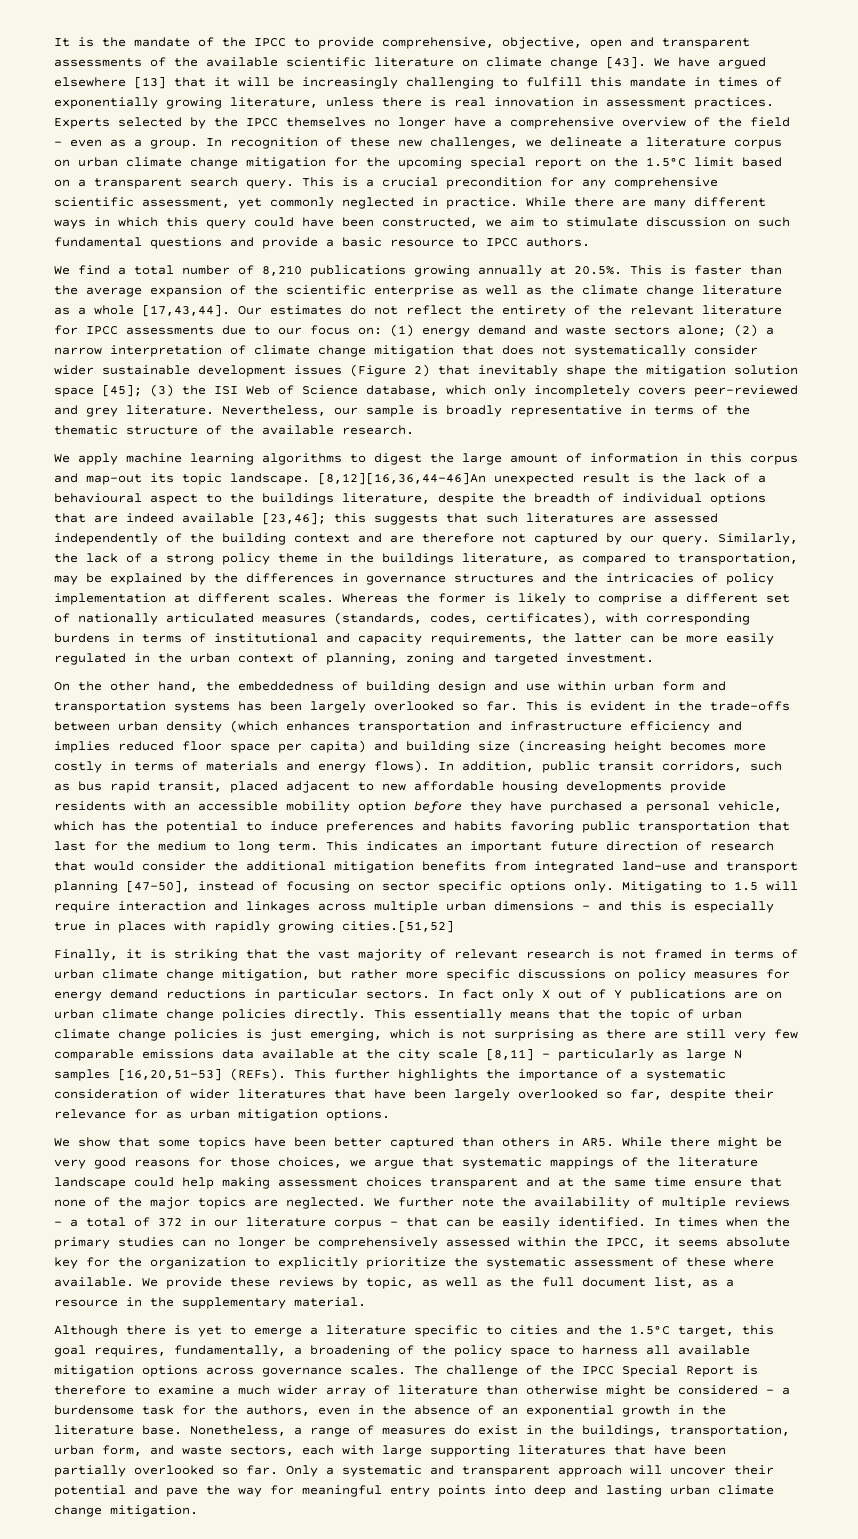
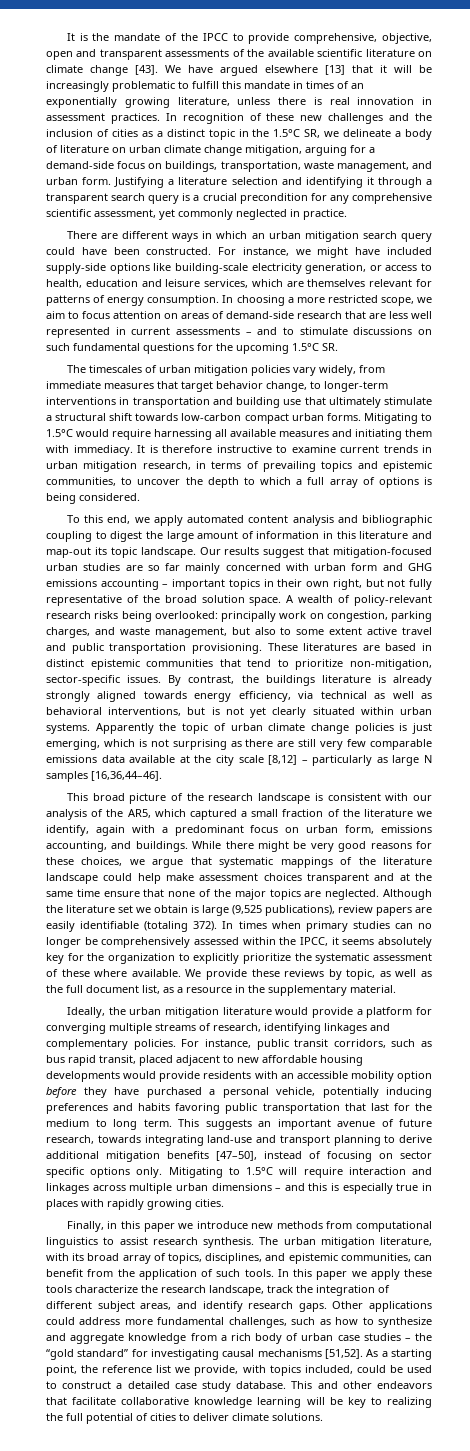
- We have argued elsewhere [13] that it will be increasingly challenging to fulfill this mandate in times of exponentially growing literature, unless there is real innovation in assessment practices.
+ We have argued elsewhere [13] that it will be increasingly problematic to fulfill this mandate in times of an exponentially growing literature, unless there is real innovation in assessment practices.
- Experts selected by the IPCC themselves no longer have a comprehensive overview of the field – even as a group.
- In recognition of these new challenges, we delineate a literature corpus on urban climate change mitigation for the upcoming special report on the 1.5°C limit based on a transparent search query. This is a crucial precondition for any comprehensive scientific assessment, yet commonly neglected in practice. While there are many different ways in which this query could have been constructed, we aim to stimulate discussion on such fundamental questions and provide a basic resource to IPCC authors.
- We find a total number of 8,210 publications growing annually at 20.5%. This is faster than the average expansion of the scientific enterprise as well as the climate change literature as a whole [17,43,44]. Our estimates do not reflect the entirety of the relevant literature for IPCC assessments due to our focus on: (1) energy demand and waste sectors alone; (2) a narrow interpretation of climate change mitigation that does not systematically consider wider sustainable development issues (Figure 2) that inevitably shape the mitigation solution space [45]; (3) the ISI Web of Science database, which only incompletely covers peer-reviewed and grey literature. Nevertheless, our sample is broadly representative in terms of the thematic structure of the available research.
- We apply machine learning algorithms to digest the large amount of information in this corpus and map-out its topic landscape.
+ In recognition of these new challenges and the inclusion of cities as a distinct topic in the 1.5°C SR, we delineate a body of literature on urban climate change mitigation, arguing for a demand-side focus on buildings, transportation, waste management, and urban form. Justifying a literature selection and identifying it through a transparent search query is a crucial precondition for any comprehensive scientific assessment, yet commonly neglected in practice.
+ There are different ways in which an urban mitigation search query could have been constructed. For instance, we might have included supply-side options like building-scale electricity generation, or access to health, education and leisure services, which are themselves relevant for patterns of energy consumption. In choosing a more restricted scope, we aim to focus attention on areas of demand-side research that are less well represented in current assessments – and to stimulate discussions on such fundamental questions for the upcoming 1.5°C SR.
+ The timescales of urban mitigation policies vary widely, from immediate measures that target behavior change, to longer-term interventions in transportation and building use that ultimately stimulate a structural shift towards low-carbon compact urban forms. Mitigating to 1.5°C would require harnessing all available measures and initiating them with immediacy. It is therefore instructive to examine current trends in urban mitigation research, in terms of prevailing topics and epistemic communities, to uncover the depth to which a full array of options is being considered.
+ To this end, we apply automated content analysis and bibliographic coupling to digest the large amount of information in this literature and map-out its topic landscape.
- [8,12][16,36,44–46]An unexpected result is the lack of a behavioural aspect to the buildings literature, despite the breadth of individual options that are indeed available [23,46]; this suggests that such literatures are assessed independently of the building context and are therefore not captured by our query. Similarly, the lack of a strong policy theme in the buildings literature, as compared to transportation, may be explained by the differences in governance structures and the intricacies of policy implementation at different scales. Whereas the former is likely to comprise a different set of nationally articulated measures (standards, codes, certificates), with corresponding burdens in terms of institutional and capacity requirements, the latter can be more easily regulated in the urban context of planning, zoning and targeted investment.
- On the other hand, the embeddedness of building design and use within urban form and transportation systems has been largely overlooked so far. This is evident in the trade-offs between urban density (which enhances transportation and infrastructure efficiency and implies reduced floor space per capita) and building size (increasing height becomes more costly in terms of materials and energy flows). In addition, public transit corridors, such as bus rapid transit, placed adjacent to new affordable housing developments provide residents with an accessible mobility option before they have purchased a personal vehicle, which has the potential to induce preferences and habits favoring public transportation that last for the medium to long term. This indicates an important future direction of research that would consider the additional mitigation benefits from integrated land-use and transport planning [47–50], instead of focusing on sector specific options only. Mitigating to 1.5 will require interaction and linkages across multiple urban dimensions – and this is especially true in places with rapidly growing cities.[51,52]
- Finally, it is striking that the vast majority of relevant research is not framed in terms of urban climate change mitigation, but rather more specific discussions on policy measures for energy demand reductions in particular sectors. In fact only X out of Y publications are on urban climate change policies directly. This essentially means that the topic of urban climate change policies is just emerging, which is not surprising as there are still very few comparable emissions data available at the city scale [8,11] – particularly as large N samples [16,20,51–53] (REFs). This further highlights the importance of a systematic consideration of wider literatures that have been largely overlooked so far, despite their relevance for as urban mitigation options.
- We show that some topics have been better captured than others in AR5. While there might be very good reasons for those choices, we argue that systematic mappings of the literature landscape could help making assessment choices transparent and at the same time ensure that none of the major topics are neglected.
+ Our results suggest that mitigation-focused urban studies are so far mainly concerned with urban form and GHG emissions accounting – important topics in their own right, but not fully representative of the broad solution space. A wealth of policy-relevant research risks being overlooked: principally work on congestion, parking charges, and waste management, but also to some extent active travel and public transportation provisioning. These literatures are based in distinct epistemic communities that tend to prioritize non-mitigation, sector-specific issues. By contrast, the buildings literature is already strongly aligned towards energy efficiency, via technical as well as behavioral interventions, but is not yet clearly situated within urban systems. Apparently the topic of urban climate change policies is just emerging, which is not surprising as there are still very few comparable emissions data available at the city scale [8,12] – particularly as large N samples [16,36,44–46].
+ This broad picture of the research landscape is consistent with our analysis of the AR5, which captured a small fraction of the literature we identify, again with a predominant focus on urban form, emissions accounting, and buildings. While there might be very good reasons for these choices, we argue that systematic mappings of the literature landscape could help make assessment choices transparent and at the same time ensure that none of the major topics are neglected.
- We further note the availability of multiple reviews – a total of 372 in our literature corpus – that can be easily identified.
+ Although the literature set we obtain is large (9,525 publications), review papers are easily identifiable (totaling 372).
- In times when the primary studies can no longer be comprehensively assessed within the IPCC, it seems absolute key for the organization to explicitly prioritize the systematic assessment of these where available.
+ In times when primary studies can no longer be comprehensively assessed within the IPCC, it seems absolutely key for the organization to explicitly prioritize the systematic assessment of these where available.
- Although there is yet to emerge a literature specific to cities and the 1.5°C target, this goal requires, fundamentally, a broadening of the policy space to harness all available mitigation options across governance scales. The challenge of the IPCC Special Report is therefore to examine a much wider array of literature than otherwise might be considered – a burdensome task for the authors, even in the absence of an exponential growth in the literature base. Nonetheless, a range of measures do exist in the buildings, transportation, urban form, and waste sectors, each with large supporting literatures that have been partially overlooked so far. Only a systematic and transparent approach will uncover their potential and pave the way for meaningful entry points into deep and lasting urban climate change mitigation.
+ Ideally, the urban mitigation literature would provide a platform for converging multiple streams of research, identifying linkages and complementary policies. For instance, public transit corridors, such as bus rapid transit, placed adjacent to new affordable housing developments would provide residents with an accessible mobility option before they have purchased a personal vehicle, potentially inducing preferences and habits favoring public transportation that last for the medium to long term. This suggests an important avenue of future research, towards integrating land-use and transport planning to derive additional mitigation benefits [47–50], instead of focusing on sector specific options only. Mitigating to 1.5°C will require interaction and linkages across multiple urban dimensions – and this is especially true in places with rapidly growing cities.
+ Finally, in this paper we introduce new methods from computational linguistics to assist research synthesis. The urban mitigation literature, with its broad array of topics, disciplines, and epistemic communities, can benefit from the application of such tools. In this paper we apply these tools characterize the research landscape, track the integration of different subject areas, and identify research gaps. Other applications could address more fundamental challenges, such as how to synthesize and aggregate knowledge from a rich body of urban case studies – the “gold standard” for investigating causal mechanisms [51,52]. As a starting point, the reference list we provide, with topics included, could be used to construct a detailed case study database. This and other endeavors that facilitate collaborative knowledge learning will be key to realizing the full potential of cities to deliver climate solutions.

